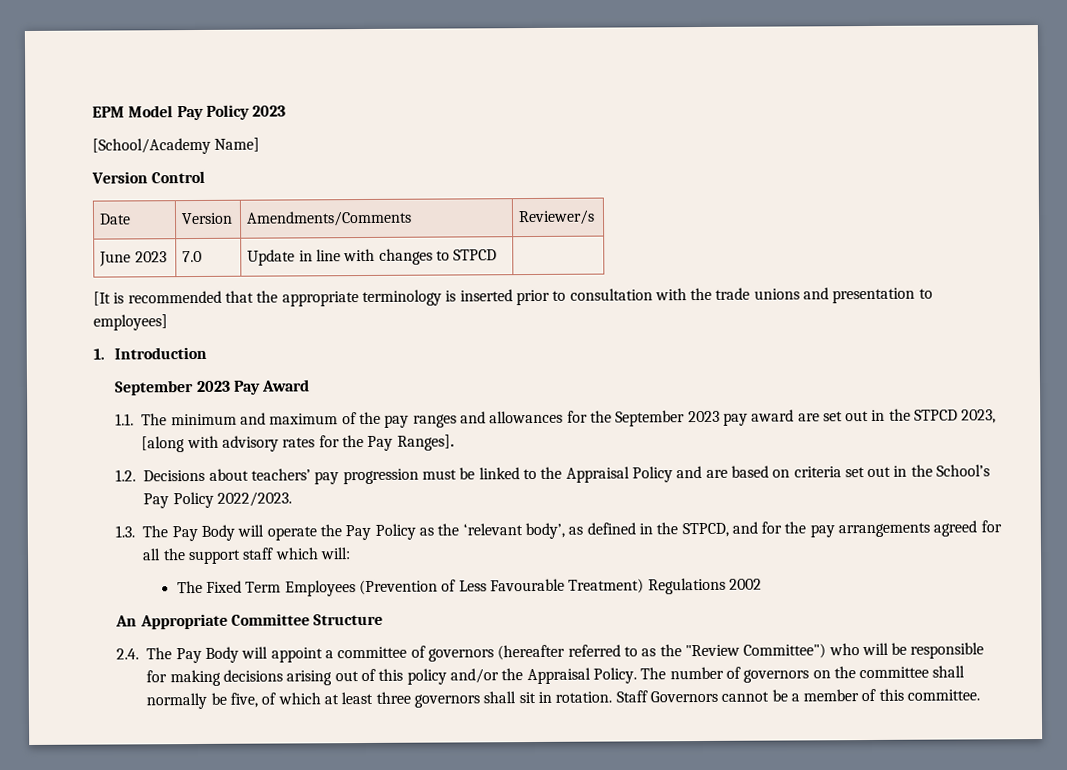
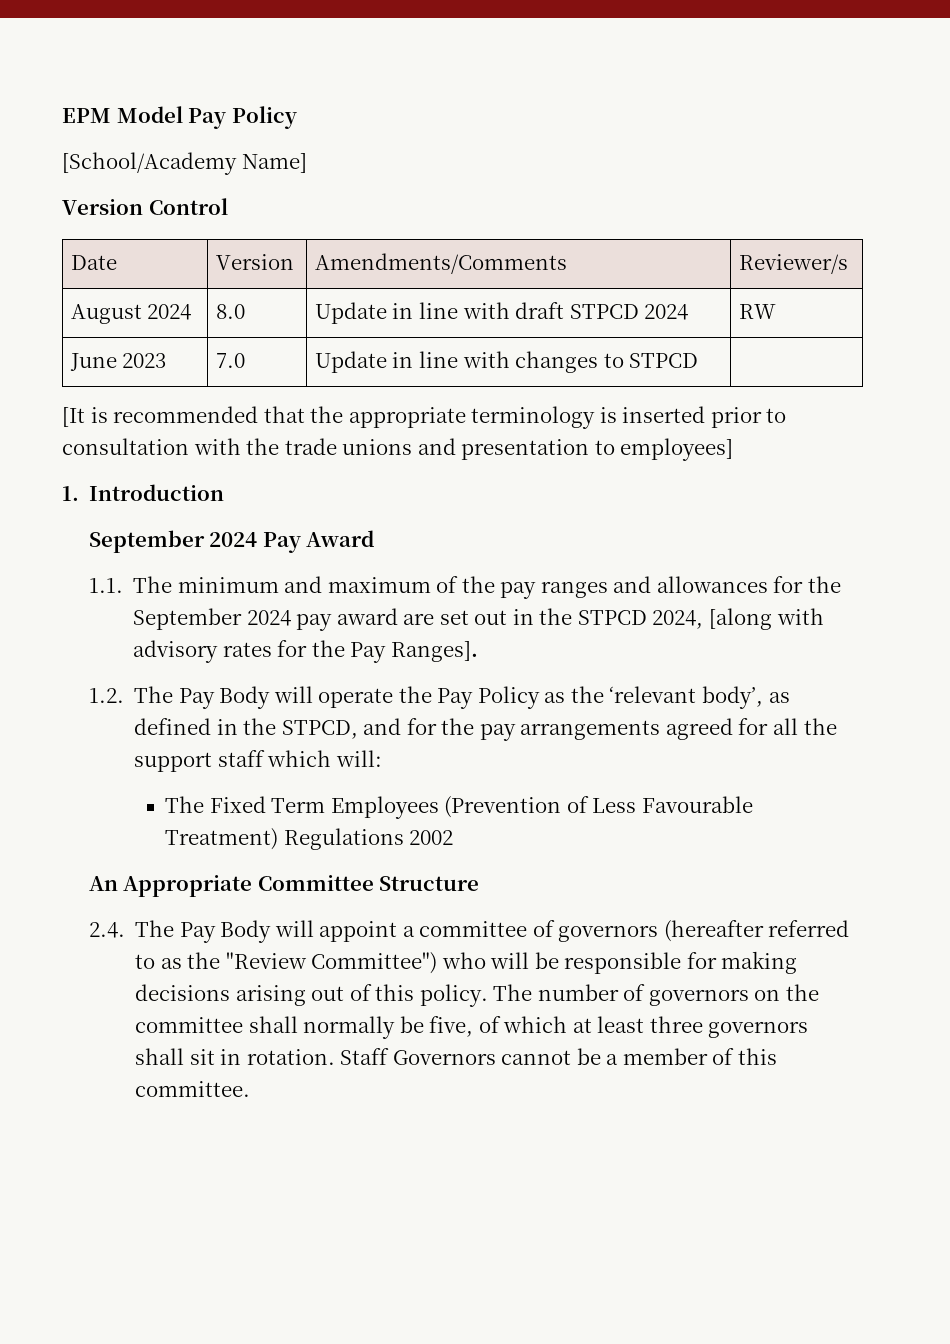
- EPM Model Pay Policy 2023
+ EPM Model Pay Policy
+ August 2024 | 8.0 | Update in line with draft STPCD 2024 | RW
- September 2023 Pay Award
+ September 2024 Pay Award
- 1.1. The minimum and maximum of the pay ranges and allowances for the September 2023 pay award are set out in the STPCD 2023, [along with advisory rates for the Pay Ranges].
+ 1.1. The minimum and maximum of the pay ranges and allowances for the September 2024 pay award are set out in the STPCD 2024, [along with advisory rates for the Pay Ranges].
- 1.2. Decisions about teachers’ pay progression must be linked to the Appraisal Policy and are based on criteria set out in the School’s Pay Policy 2022/2023.
- 1.3. The Pay Body will operate the Pay Policy as the ‘relevant body’, as defined in the STPCD, and for the pay arrangements agreed for all the support staff which will:
+ 1.2. The Pay Body will operate the Pay Policy as the ‘relevant body’, as defined in the STPCD, and for the pay arrangements agreed for all the support staff which will:
- 2.4. The Pay Body will appoint a committee of governors (hereafter referred to as the "Review Committee") who will be responsible for making decisions arising out of this policy and/or the Appraisal Policy.
+ 2.4. The Pay Body will appoint a committee of governors (hereafter referred to as the "Review Committee") who will be responsible for making decisions arising out of this policy.

